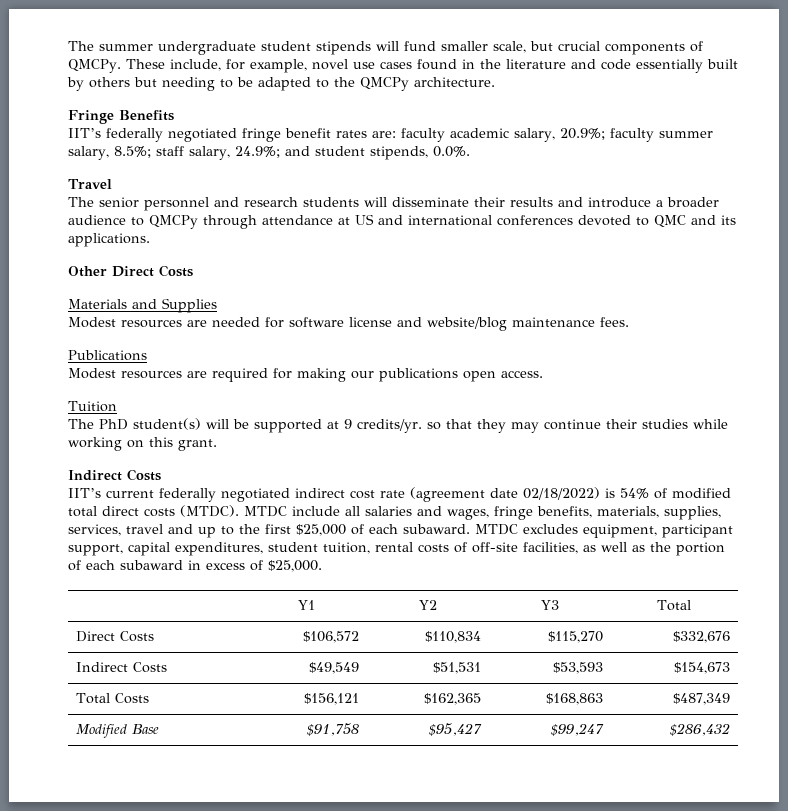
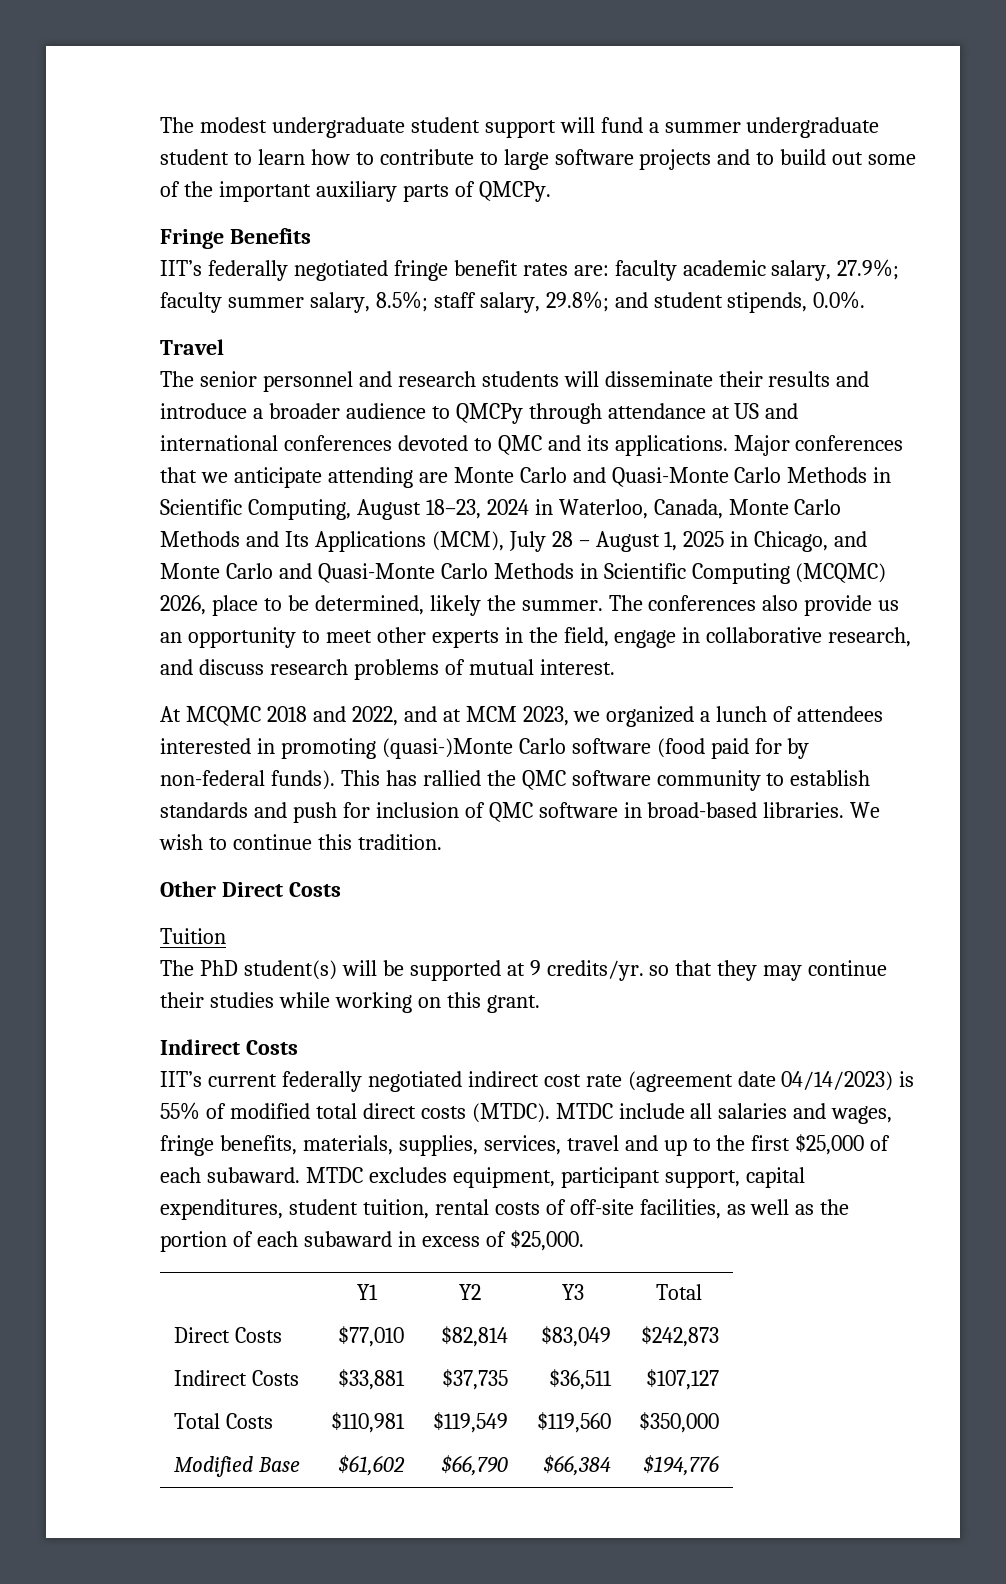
- The summer undergraduate student stipends will fund smaller scale, but crucial components of QMCPy. These include, for example, novel use cases found in the literature and code essentially built by others but needing to be adapted to the QMCPy architecture.
+ The modest undergraduate student support will fund a summer undergraduate student to learn how to contribute to large software projects and to build out some of the important auxiliary parts of QMCPy.
- IIT’s federally negotiated fringe benefit rates are: faculty academic salary, 20.9%; faculty summer salary, 8.5%; staff salary, 24.9%; and student stipends, 0.0%.
+ IIT’s federally negotiated fringe benefit rates are: faculty academic salary, 27.9%; faculty summer salary, 8.5%; staff salary, 29.8%; and student stipends, 0.0%.
- The senior personnel and research students will disseminate their results and introduce a broader audience to QMCPy through attendance at US and international conferences devoted to QMC and its applications.
+ The senior personnel and research students will disseminate their results and introduce a broader audience to QMCPy through attendance at US and international conferences devoted to QMC and its applications. Major conferences that we anticipate attending are Monte Carlo and Quasi-Monte Carlo Methods in Scientific Computing, August 18–23, 2024 in Waterloo, Canada, Monte Carlo Methods and Its Applications (MCM), July 28 – August 1, 2025 in Chicago, and Monte Carlo and Quasi-Monte Carlo Methods in Scientific Computing (MCQMC) 2026, place to be determined, likely the summer. The conferences also provide us an opportunity to meet other experts in the field, engage in collaborative research, and discuss research problems of mutual interest.
+ At MCQMC 2018 and 2022, and at MCM 2023, we organized a lunch of attendees interested in promoting (quasi-)Monte Carlo software (food paid for by non-federal funds). This has rallied the QMC software community to establish standards and push for inclusion of QMC software in broad-based libraries. We wish to continue this tradition.
  Other Direct Costs
- Materials and Supplies
- Modest resources are needed for software license and website/blog maintenance fees.
- Publications
- Modest resources are required for making our publications open access.
- IIT’s current federally negotiated indirect cost rate (agreement date 02/18/2022) is 54% of modified total direct costs (MTDC).
+ IIT’s current federally negotiated indirect cost rate (agreement date 04/14/2023) is 55% of modified total direct costs (MTDC).
- Direct Costs | $106,572 | $110,834 | $115,270 | $332,676
- Indirect Costs | $49,549 | $51,531 | $53,593 | $154,673
- Total Costs | $156,121 | $162,365 | $168,863 | $487,349
- Modified Base | $91,758 | $95,427 | $99,247 | $286,432
+ Direct Costs | $77,010 | $82,814 | $83,049 | $242,873
+ Indirect Costs | $33,881 | $37,735 | $36,511 | $107,127
+ Total Costs | $110,981 | $119,549 | $119,560 | $350,000
+ Modified Base | $61,602 | $66,790 | $66,384 | $194,776

